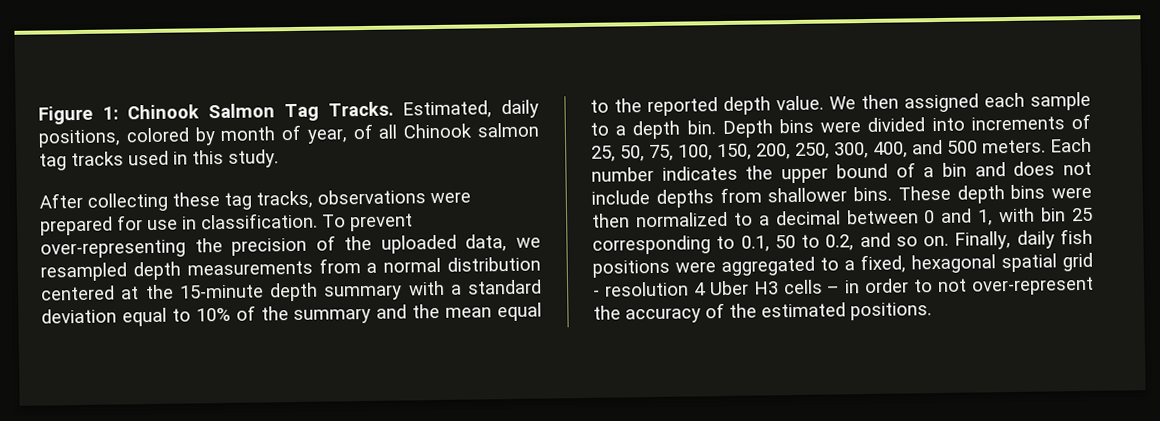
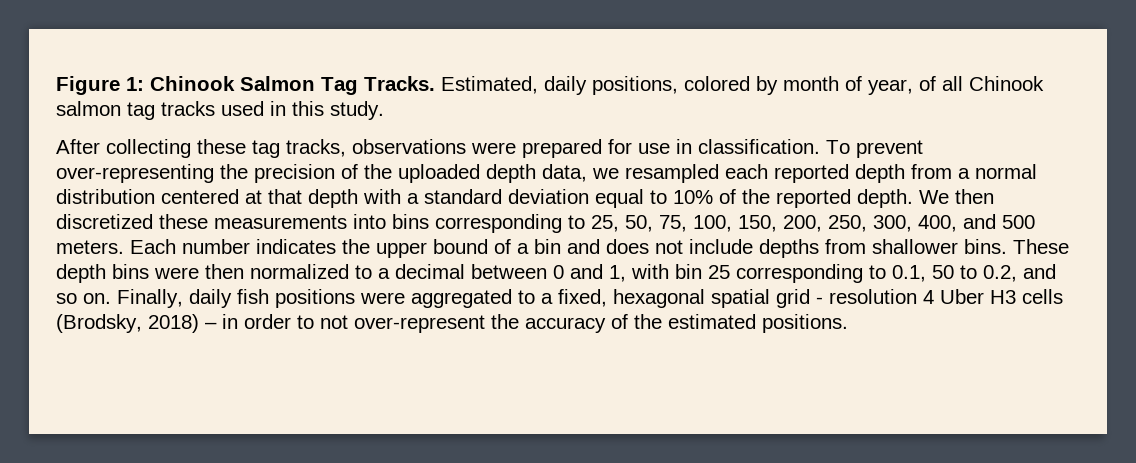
- To prevent over-representing the precision of the uploaded data, we resampled depth measurements from a normal distribution centered at the 15-minute depth summary with a standard deviation equal to 10% of the summary and the mean equal to the reported depth value. We then assigned each sample to a depth bin. Depth bins were divided into increments of 25, 50, 75, 100, 150, 200, 250, 300, 400, and 500 meters.
+ To prevent over-representing the precision of the uploaded depth data, we resampled each reported depth from a normal distribution centered at that depth with a standard deviation equal to 10% of the reported depth. We then discretized these measurements into bins corresponding to 25, 50, 75, 100, 150, 200, 250, 300, 400, and 500 meters.
- Finally, daily fish positions were aggregated to a fixed, hexagonal spatial grid - resolution 4 Uber H3 cells – in order to not over-represent the accuracy of the estimated positions.
+ Finally, daily fish positions were aggregated to a fixed, hexagonal spatial grid - resolution 4 Uber H3 cells (Brodsky, 2018) – in order to not over-represent the accuracy of the estimated positions.

